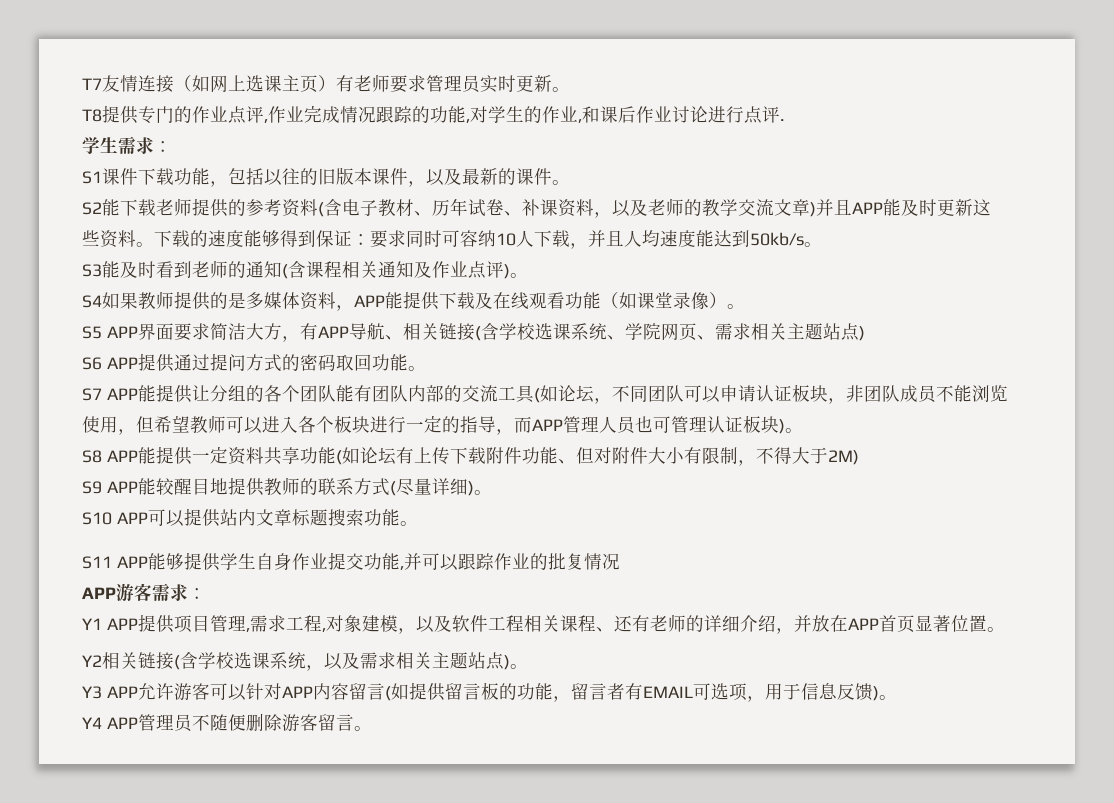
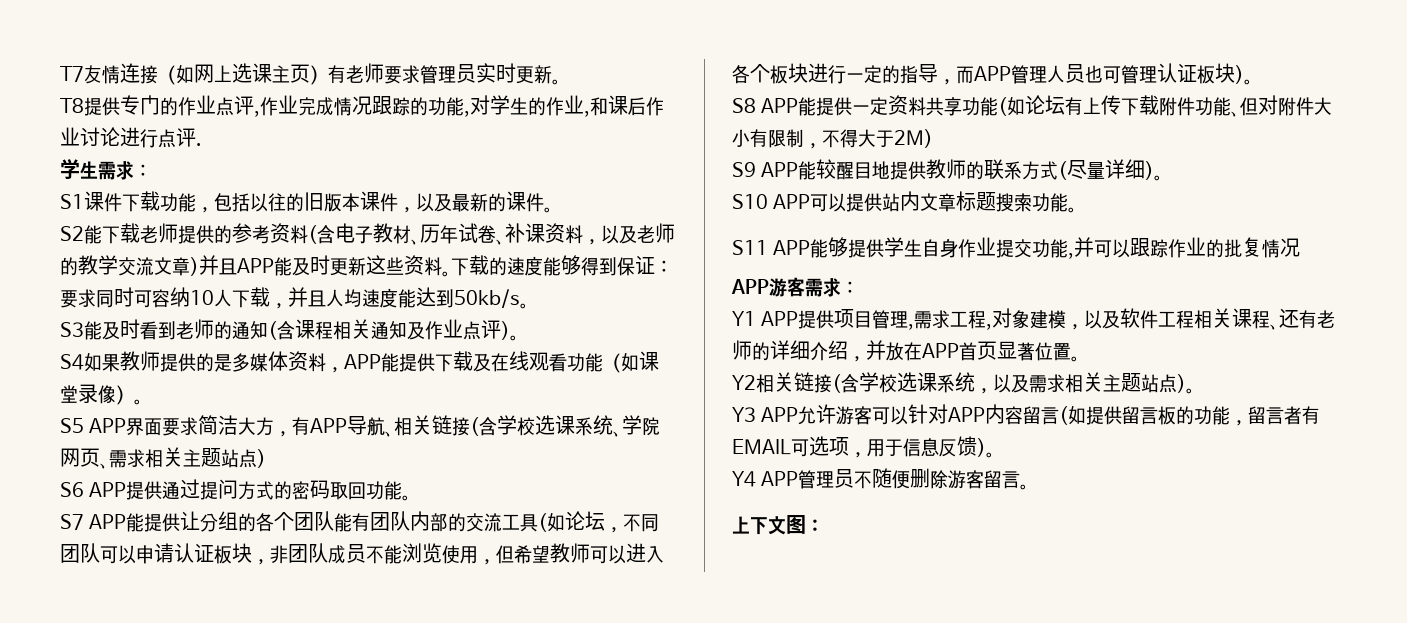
+ 上下文图：

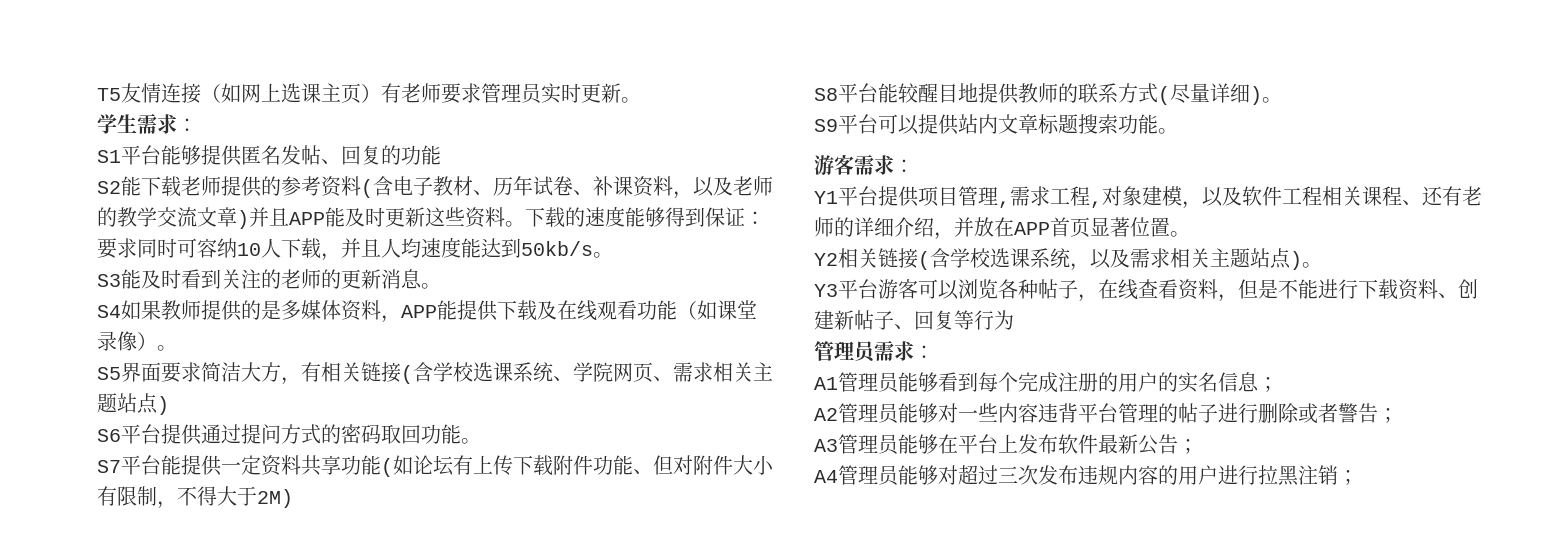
- T7友情连接（如网上选课主页）有老师要求管理员实时更新。
+ T5友情连接（如网上选课主页）有老师要求管理员实时更新。
- T8提供专门的作业点评,作业完成情况跟踪的功能,对学生的作业,和课后作业讨论进行点评.
  学生需求：
- S1课件下载功能，包括以往的旧版本课件，以及最新的课件。
+ S1平台能够提供匿名发帖、回复的功能
- S3能及时看到老师的通知(含课程相关通知及作业点评)。
+ S3能及时看到关注的老师的更新消息。
- S5 APP界面要求简洁大方，有APP导航、相关链接(含学校选课系统、学院网页、需求相关主题站点)
+ S5界面要求简洁大方，有相关链接(含学校选课系统、学院网页、需求相关主题站点)
- S6 APP提供通过提问方式的密码取回功能。
+ S6平台提供通过提问方式的密码取回功能。
- S7 APP能提供让分组的各个团队能有团队内部的交流工具(如论坛，不同团队可以申请认证板块，非团队成员不能浏览使用，但希望教师可以进入各个板块进行一定的指导，而APP管理人员也可管理认证板块)。
- S8 APP能提供一定资料共享功能(如论坛有上传下载附件功能、但对附件大小有限制，不得大于2M)
+ S7平台能提供一定资料共享功能(如论坛有上传下载附件功能、但对附件大小有限制，不得大于2M)
- S9 APP能较醒目地提供教师的联系方式(尽量详细)。
+ S8平台能较醒目地提供教师的联系方式(尽量详细)。
- S10 APP可以提供站内文章标题搜索功能。
+ S9平台可以提供站内文章标题搜索功能。
- S11 APP能够提供学生自身作业提交功能,并可以跟踪作业的批复情况
- APP游客需求：
+ 游客需求：
- Y1 APP提供项目管理,需求工程,对象建模，以及软件工程相关课程、还有老师的详细介绍，并放在APP首页显著位置。
+ Y1平台提供项目管理,需求工程,对象建模，以及软件工程相关课程、还有老师的详细介绍，并放在APP首页显著位置。
- Y3 APP允许游客可以针对APP内容留言(如提供留言板的功能，留言者有EMAIL可选项，用于信息反馈)。
- Y4 APP管理员不随便删除游客留言。
- 上下文图：
+ Y3平台游客可以浏览各种帖子，在线查看资料，但是不能进行下载资料、创建新帖子、回复等行为
+ 管理员需求：
+ A1管理员能够看到每个完成注册的用户的实名信息；
+ A2管理员能够对一些内容违背平台管理的帖子进行删除或者警告；
+ A3管理员能够在平台上发布软件最新公告；
+ A4管理员能够对超过三次发布违规内容的用户进行拉黑注销；

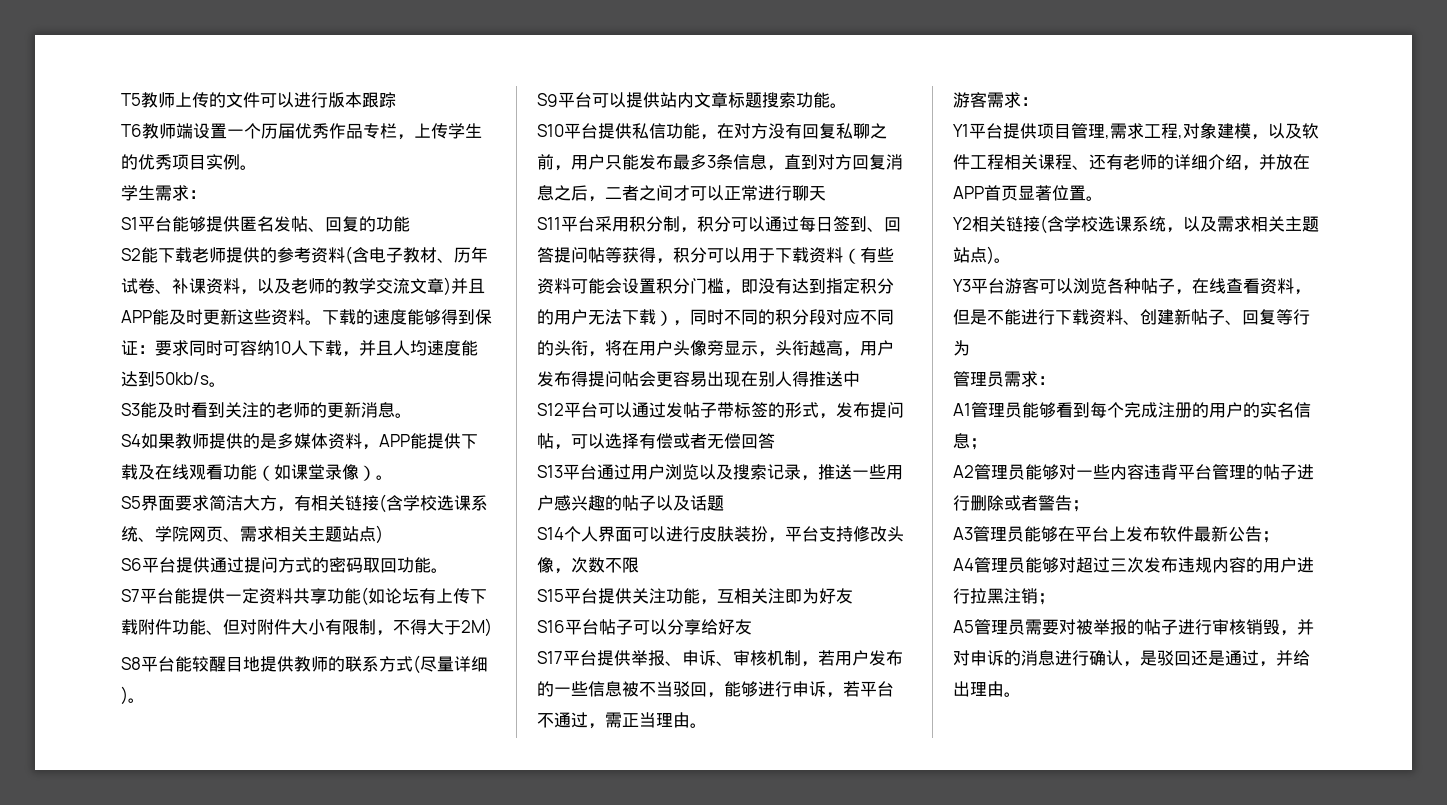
- T5友情连接（如网上选课主页）有老师要求管理员实时更新。
+ T5教师上传的文件可以进行版本跟踪
+ T6教师端设置一个历届优秀作品专栏，上传学生的优秀项目实例。
+ S10平台提供私信功能，在对方没有回复私聊之前，用户只能发布最多3条信息，直到对方回复消息之后，二者之间才可以正常进行聊天
+ S11平台采用积分制，积分可以通过每日签到、回答提问帖等获得，积分可以用于下载资料（有些资料可能会设置积分门槛，即没有达到指定积分的用户无法下载），同时不同的积分段对应不同的头衔，将在用户头像旁显示，头衔越高，用户发布得提问帖会更容易出现在别人得推送中
+ S12平台可以通过发帖子带标签的形式，发布提问帖，可以选择有偿或者无偿回答
+ S13平台通过用户浏览以及搜索记录，推送一些用户感兴趣的帖子以及话题
+ S14个人界面可以进行皮肤装扮，平台支持修改头像，次数不限
+ S15平台提供关注功能，互相关注即为好友
+ S16平台帖子可以分享给好友
+ S17平台提供举报、申诉、审核机制，若用户发布的一些信息被不当驳回，能够进行申诉，若平台不通过，需正当理由。
+ A5管理员需要对被举报的帖子进行审核销毁，并对申诉的消息进行确认，是驳回还是通过，并给出理由。

